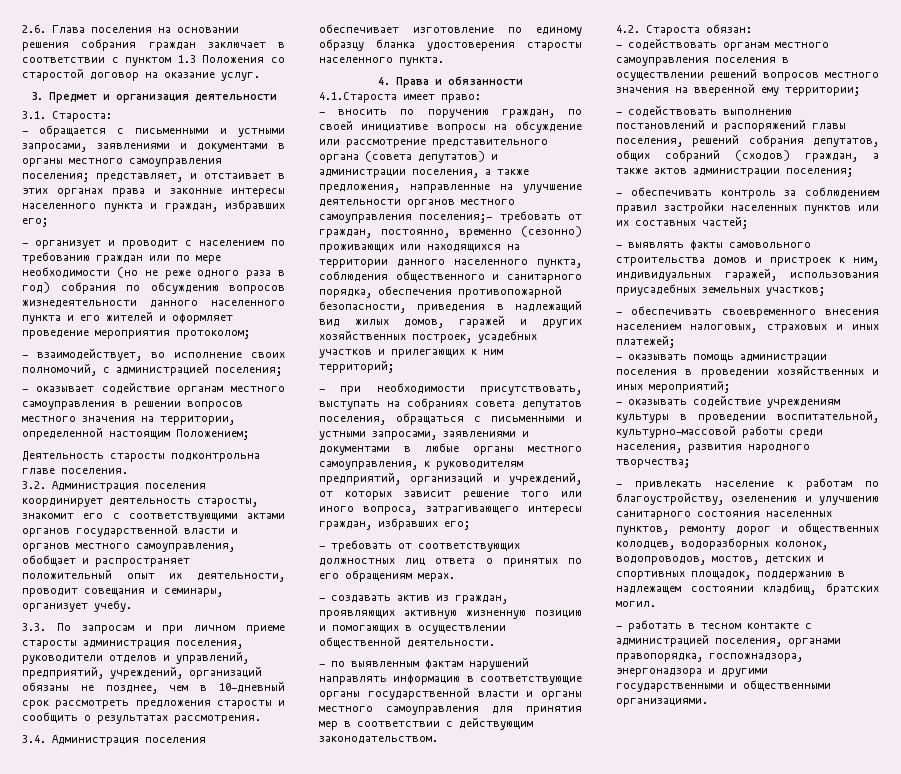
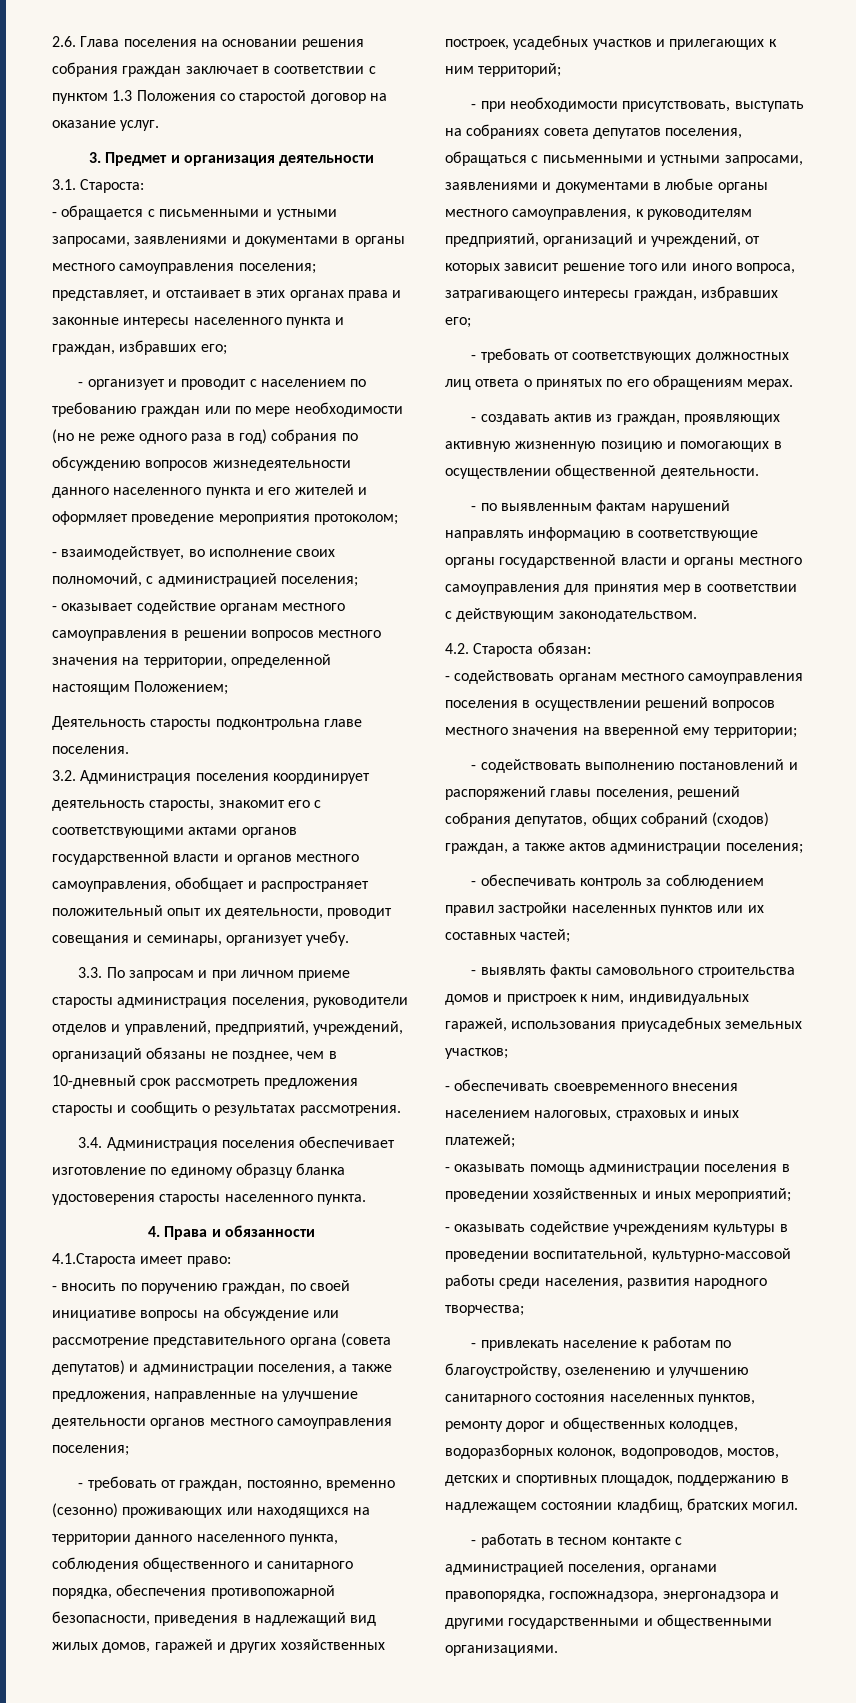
- - вносить по поручению граждан, по своей инициативе вопросы на обсуждение или рассмотрение представительного органа (совета депутатов) и администрации поселения, а также предложения, направленные на улучшение деятельности органов местного самоуправления поселения;- требовать от граждан, постоянно, временно (сезонно) проживающих или находящихся на территории данного населенного пункта, соблюдения общественного и санитарного порядка, обеспечения противопожарной безопасности, приведения в надлежащий вид жилых домов, гаражей и других хозяйственных построек, усадебных участков и прилегающих к ним территорий;
+ - вносить по поручению граждан, по своей инициативе вопросы на обсуждение или рассмотрение представительного органа (совета депутатов) и администрации поселения, а также предложения, направленные на улучшение деятельности органов местного самоуправления поселения;
+ - требовать от граждан, постоянно, временно (сезонно) проживающих или находящихся на территории данного населенного пункта, соблюдения общественного и санитарного порядка, обеспечения противопожарной безопасности, приведения в надлежащий вид жилых домов, гаражей и других хозяйственных построек, усадебных участков и прилегающих к ним территорий;

